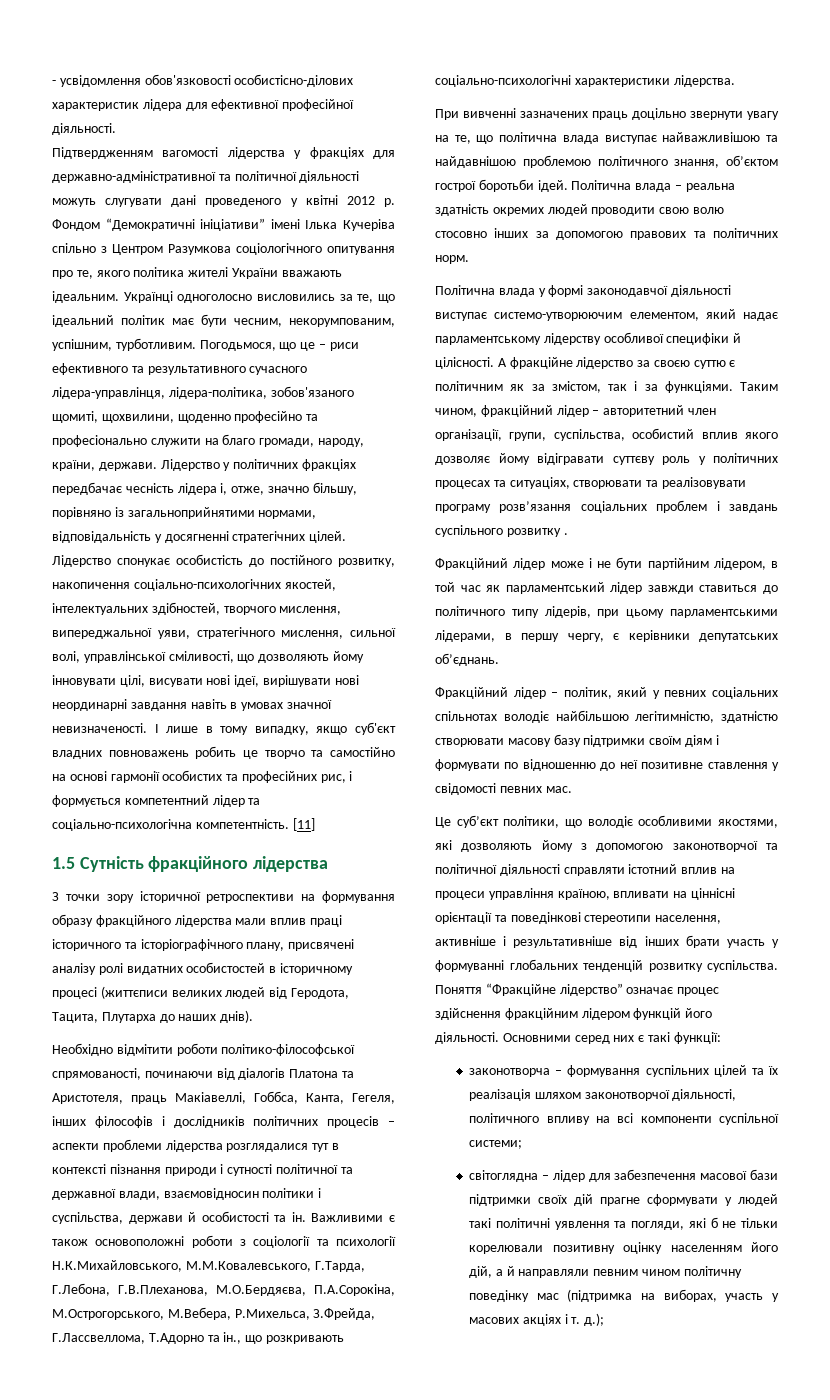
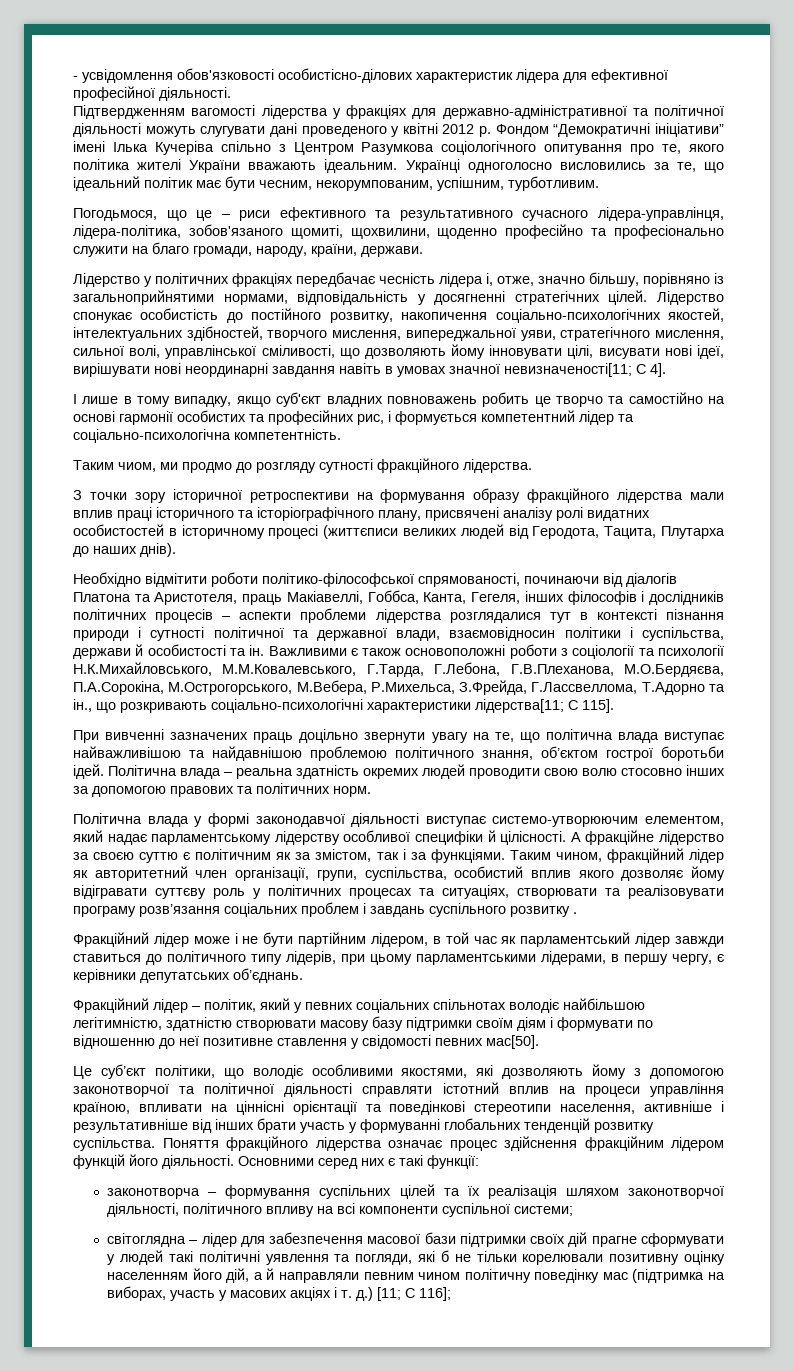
- Українці одноголосно висловились за те, що ідеальний політик має бути чесним, некорумпованим, успішним, турботливим. Погодьмося, що це – риси ефективного та результативного сучасного лідера-управлінця, лідера-політика, зобов'язаного щомиті, щохвилини, щоденно професійно та професіонально служити на благо громади, народу, країни, держави. Лідерство у політичних фракціях передбачає чесність лідера і, отже, значно більшу, порівняно із загальноприйнятими нормами, відповідальність у досягненні стратегічних цілей.
+ Українці одноголосно висловились за те, що ідеальний політик має бути чесним, некорумпованим, успішним, турботливим.
+ Погодьмося, що це – риси ефективного та результативного сучасного лідера-управлінця, лідера-політика, зобов'язаного щомиті, щохвилини, щоденно професійно та професіонально служити на благо громади, народу, країни, держави.
+ Лідерство у політичних фракціях передбачає чесність лідера і, отже, значно більшу, порівняно із загальноприйнятими нормами, відповідальність у досягненні стратегічних цілей.
- Лідерство спонукає особистість до постійного розвитку, накопичення соціально-психологічних якостей, інтелектуальних здібностей, творчого мислення, випереджальної уяви, стратегічного мислення, сильної волі, управлінської сміливості, що дозволяють йому інновувати цілі, висувати нові ідеї, вирішувати нові неординарні завдання навіть в умовах значної невизначеності. І лише в тому випадку, якщо суб'єкт владних повноважень робить це творчо та самостійно на основі гармонії особистих та професійних рис, і формується компетентний лідер та соціально-психологічна компетентність. [11]
- 1.5 Сутність фракційного лідерства
+ Лідерство спонукає особистість до постійного розвитку, накопичення соціально-психологічних якостей, інтелектуальних здібностей, творчого мислення, випереджальної уяви, стратегічного мислення, сильної волі, управлінської сміливості, що дозволяють йому інновувати цілі, висувати нові ідеї, вирішувати нові неординарні завдання навіть в умовах значної невизначеності[11; С 4].
+ І лише в тому випадку, якщо суб'єкт владних повноважень робить це творчо та самостійно на основі гармонії особистих та професійних рис, і формується компетентний лідер та соціально-психологічна компетентність.
+ Таким чиом, ми продмо до розгляду сутності фракційного лідерства.
- Важливими є також основоположні роботи з соціології та психології Н.К.Михайловського, М.М.Ковалевського, Г.Тарда, Г.Лебона, Г.В.Плеханова, М.О.Бердяєва, П.А.Сорокіна, М.Острогорського, М.Вебера, Р.Михельса, З.Фрейда, Г.Лассвеллома, Т.Адорно та ін., що розкривають соціально-психологічні характеристики лідерства.
+ Важливими є також основоположні роботи з соціології та психології Н.К.Михайловського, М.М.Ковалевського, Г.Тарда, Г.Лебона, Г.В.Плеханова, М.О.Бердяєва, П.А.Сорокіна, М.Острогорського, М.Вебера, Р.Михельса, З.Фрейда, Г.Лассвеллома, Т.Адорно та ін., що розкривають соціально-психологічні характеристики лідерства[11; С 115].
- Таким чином, фракційний лідер – авторитетний член організації, групи, суспільства, особистий вплив якого дозволяє йому відігравати суттєву роль у політичних процесах та ситуаціях, створювати та реалізовувати програму розв’язання соціальних проблем і завдань суспільного розвитку .
+ Таким чином, фракційний лідер як авторитетний член організації, групи, суспільства, особистий вплив якого дозволяє йому відігравати суттєву роль у політичних процесах та ситуаціях, створювати та реалізовувати програму розв’язання соціальних проблем і завдань суспільного розвитку .
- Фракційний лідер – політик, який у певних соціальних спільнотах володіє найбільшою легітимністю, здатністю створювати масову базу підтримки своїм діям і формувати по відношенню до неї позитивне ставлення у свідомості певних мас.
+ Фракційний лідер – політик, який у певних соціальних спільнотах володіє найбільшою легітимністю, здатністю створювати масову базу підтримки своїм діям і формувати по відношенню до неї позитивне ставлення у свідомості певних мас[50].
- Поняття “Фракційне лідерство” означає процес здійснення фракційним лідером функцій його діяльності.
+ Поняття фракційного лідерства означає процес здійснення фракційним лідером функцій його діяльності.
- світоглядна – лідер для забезпечення масової бази підтримки своїх дій прагне сформувати у людей такі політичні уявлення та погляди, які б не тільки корелювали позитивну оцінку населенням його дій, а й направляли певним чином політичну поведінку мас (підтримка на виборах, участь у масових акціях і т. д.);
+ світоглядна – лідер для забезпечення масової бази підтримки своїх дій прагне сформувати у людей такі політичні уявлення та погляди, які б не тільки корелювали позитивну оцінку населенням його дій, а й направляли певним чином політичну поведінку мас (підтримка на виборах, участь у масових акціях і т. д.) [11; С 116];

